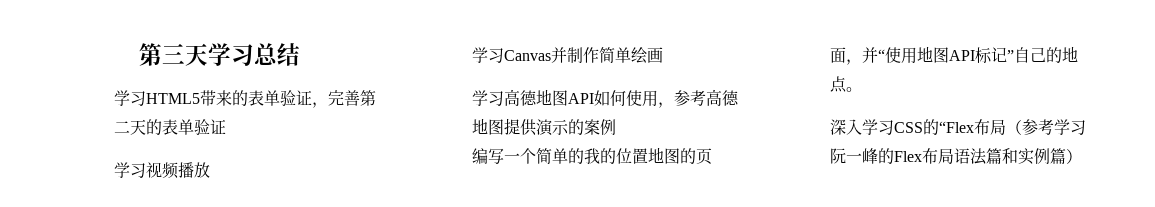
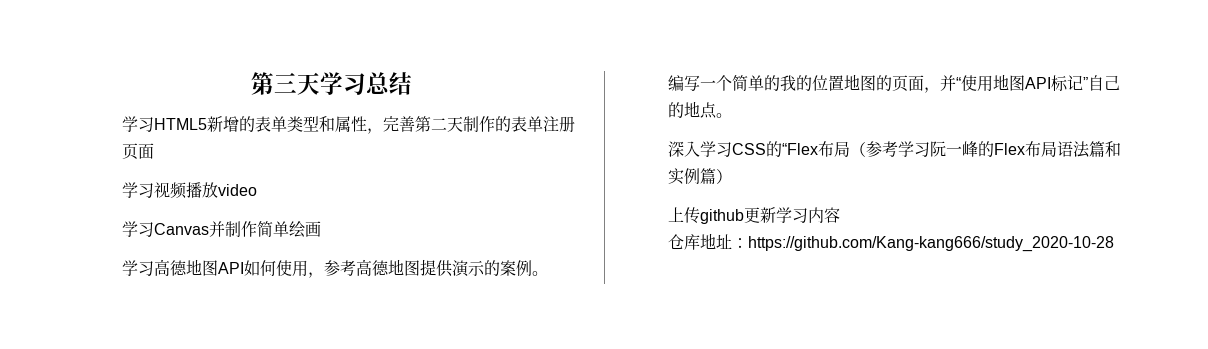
- 学习HTML5带来的表单验证，完善第二天的表单验证
+ 学习HTML5新增的表单类型和属性，完善第二天制作的表单注册页面
- 学习视频播放
+ 学习视频播放video
- 学习高德地图API如何使用，参考高德地图提供演示的案例
+ 学习高德地图API如何使用，参考高德地图提供演示的案例。
+ 上传github更新学习内容
+ 仓库地址：https://github.com/Kang-kang666/study_2020-10-28

